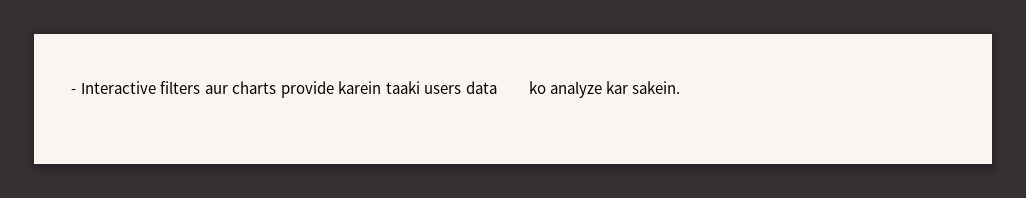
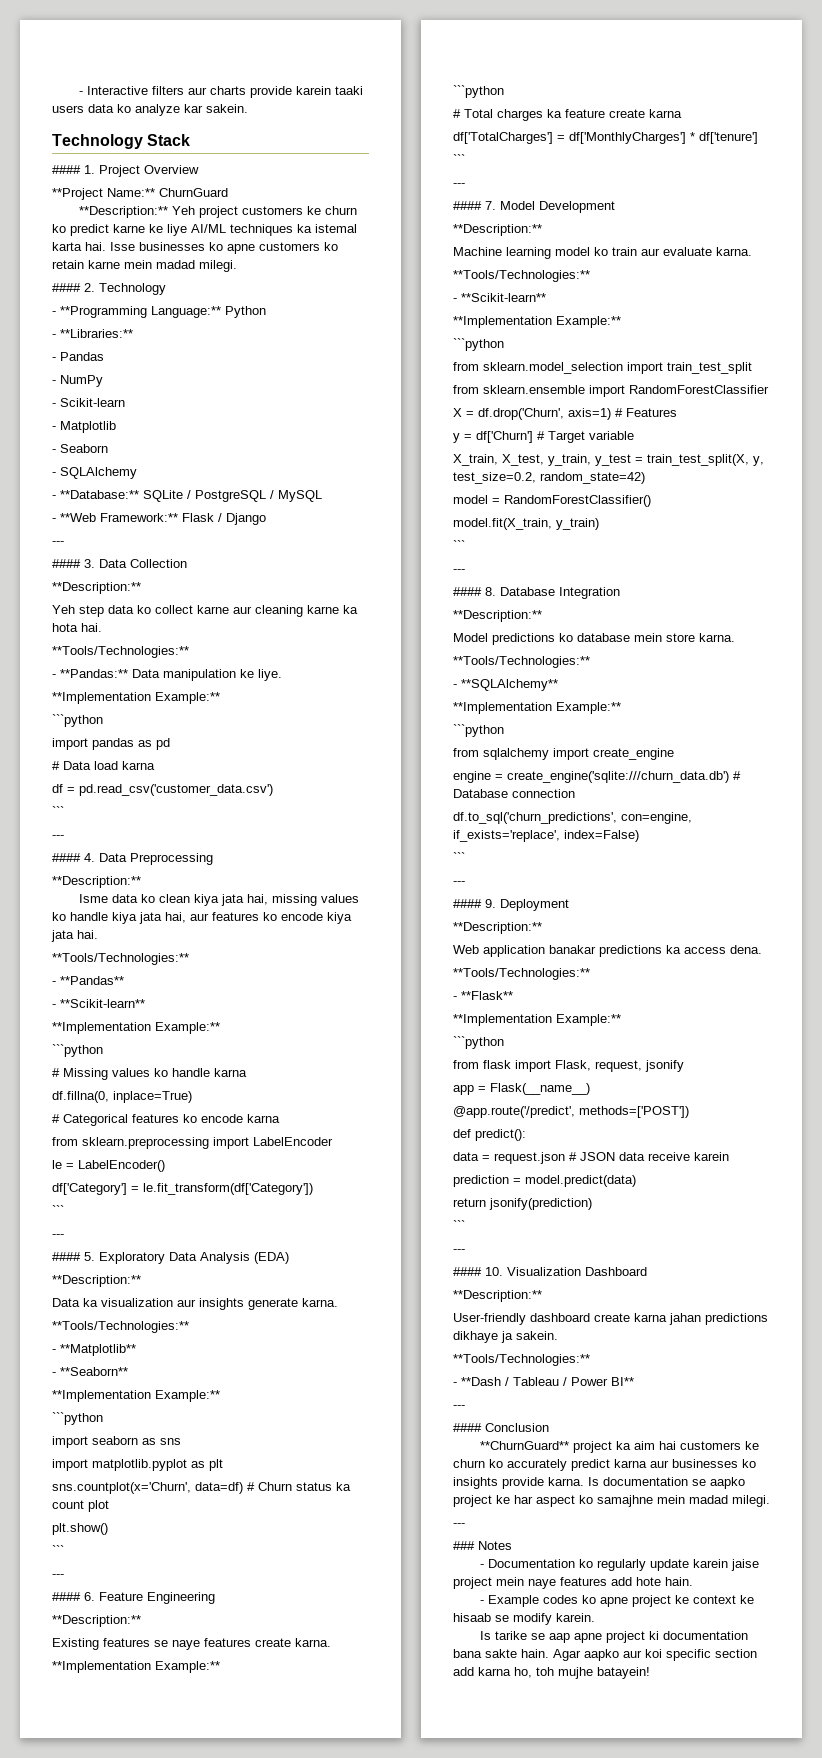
+ Technology Stack
+ #### 1. Project Overview
+ **Project Name:** ChurnGuard
+ **Description:** Yeh project customers ke churn ko predict karne ke liye AI/ML techniques ka istemal karta hai. Isse businesses ko apne customers ko retain karne mein madad milegi.
+ #### 2. Technology
+ - **Programming Language:** Python
+ - **Libraries:**
+ - Pandas
+ - NumPy
+ - Scikit-learn
+ - Matplotlib
+ - Seaborn
+ - SQLAlchemy
+ - **Database:** SQLite / PostgreSQL / MySQL
+ - **Web Framework:** Flask / Django
+ ---
+ #### 3. Data Collection
+ **Description:**
+ Yeh step data ko collect karne aur cleaning karne ka hota hai.
+ **Tools/Technologies:**
+ - **Pandas:** Data manipulation ke liye.
+ **Implementation Example:**
+ ```python
+ import pandas as pd
+ # Data load karna
+ df = pd.read_csv('customer_data.csv')
+ ```
+ ---
+ #### 4. Data Preprocessing
+ **Description:**
+ Isme data ko clean kiya jata hai, missing values ko handle kiya jata hai, aur features ko encode kiya jata hai.
+ **Tools/Technologies:**
+ - **Pandas**
+ - **Scikit-learn**
+ **Implementation Example:**
+ ```python
+ # Missing values ko handle karna
+ df.fillna(0, inplace=True)
+ # Categorical features ko encode karna
+ from sklearn.preprocessing import LabelEncoder
+ le = LabelEncoder()
+ df['Category'] = le.fit_transform(df['Category'])
+ ```
+ ---
+ #### 5. Exploratory Data Analysis (EDA)
+ **Description:**
+ Data ka visualization aur insights generate karna.
+ **Tools/Technologies:**
+ - **Matplotlib**
+ - **Seaborn**
+ **Implementation Example:**
+ ```python
+ import seaborn as sns
+ import matplotlib.pyplot as plt
+ sns.countplot(x='Churn', data=df) # Churn status ka count plot
+ plt.show()
+ ```
+ ---
+ #### 6. Feature Engineering
+ **Description:**
+ Existing features se naye features create karna.
+ **Implementation Example:**
+ ```python
+ # Total charges ka feature create karna
+ df['TotalCharges'] = df['MonthlyCharges'] * df['tenure']
+ ```
+ ---
+ #### 7. Model Development
+ **Description:**
+ Machine learning model ko train aur evaluate karna.
+ **Tools/Technologies:**
+ - **Scikit-learn**
+ **Implementation Example:**
+ ```python
+ from sklearn.model_selection import train_test_split
+ from sklearn.ensemble import RandomForestClassifier
+ X = df.drop('Churn', axis=1) # Features
+ y = df['Churn'] # Target variable
+ X_train, X_test, y_train, y_test = train_test_split(X, y, test_size=0.2, random_state=42)
+ model = RandomForestClassifier()
+ model.fit(X_train, y_train)
+ ```
+ ---
+ #### 8. Database Integration
+ **Description:**
+ Model predictions ko database mein store karna.
+ **Tools/Technologies:**
+ - **SQLAlchemy**
+ **Implementation Example:**
+ ```python
+ from sqlalchemy import create_engine
+ engine = create_engine('sqlite:///churn_data.db') # Database connection
+ df.to_sql('churn_predictions', con=engine, if_exists='replace', index=False)
+ ```
+ ---
+ #### 9. Deployment
+ **Description:**
+ Web application banakar predictions ka access dena.
+ **Tools/Technologies:**
+ - **Flask**
+ **Implementation Example:**
+ ```python
+ from flask import Flask, request, jsonify
+ app = Flask(__name__)
+ @app.route('/predict', methods=['POST'])
+ def predict():
+ data = request.json # JSON data receive karein
+ prediction = model.predict(data)
+ return jsonify(prediction)
+ ```
+ ---
+ #### 10. Visualization Dashboard
+ **Description:**
+ User-friendly dashboard create karna jahan predictions dikhaye ja sakein.
+ **Tools/Technologies:**
+ - **Dash / Tableau / Power BI**
+ ---
+ #### Conclusion
+ **ChurnGuard** project ka aim hai customers ke churn ko accurately predict karna aur businesses ko insights provide karna. Is documentation se aapko project ke har aspect ko samajhne mein madad milegi.
+ ---
+ ### Notes
+ - Documentation ko regularly update karein jaise project mein naye features add hote hain.
+ - Example codes ko apne project ke context ke hisaab se modify karein.
+ Is tarike se aap apne project ki documentation bana sakte hain. Agar aapko aur koi specific section add karna ho, toh mujhe batayein!

